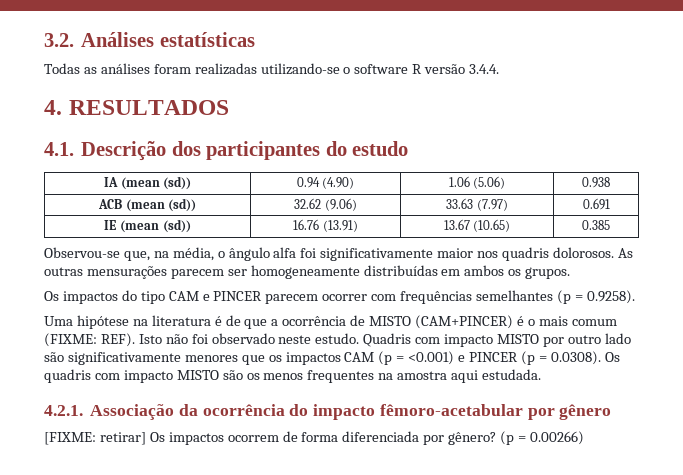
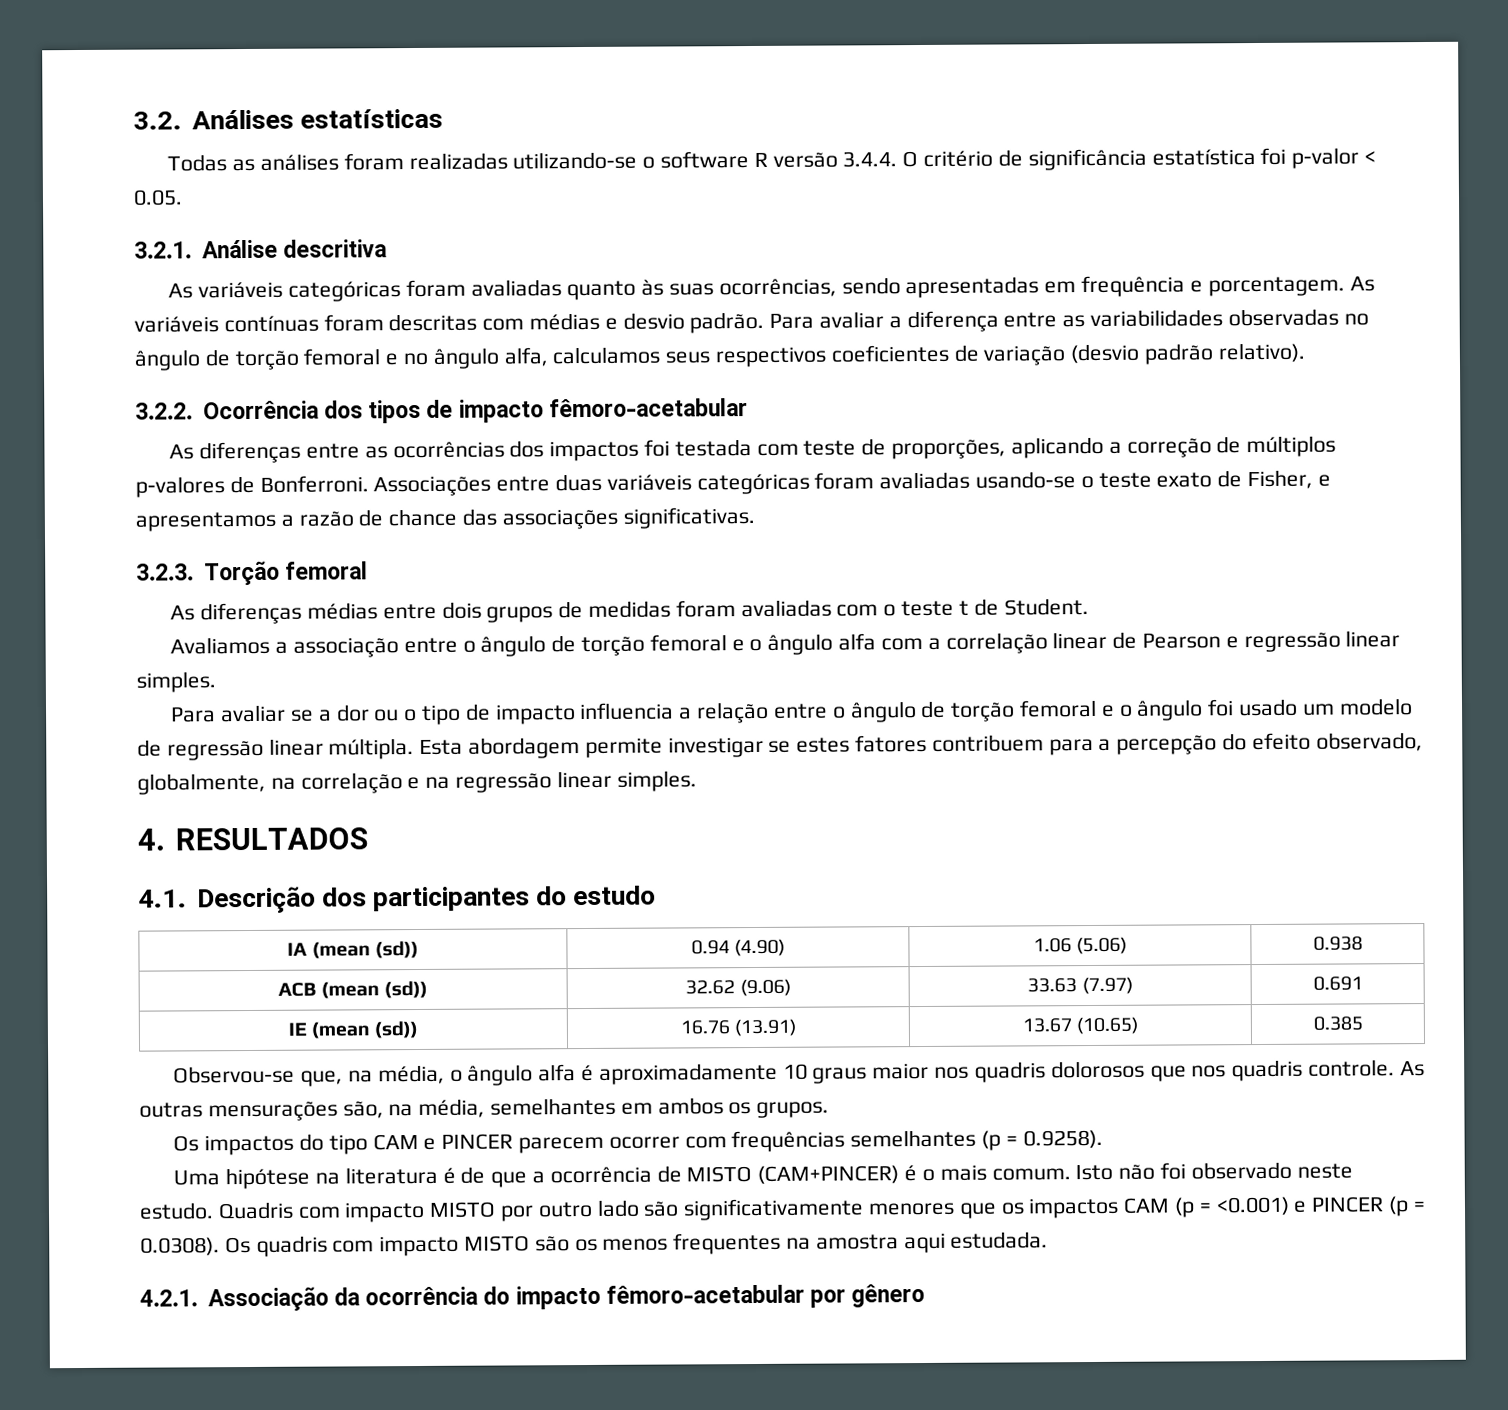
- Todas as análises foram realizadas utilizando-se o software R versão 3.4.4.
+ Todas as análises foram realizadas utilizando-se o software R versão 3.4.4. O critério de significância estatística foi p-valor < 0.05.
+ 3.2.1. Análise descritiva
+ As variáveis categóricas foram avaliadas quanto às suas ocorrências, sendo apresentadas em frequência e porcentagem. As variáveis contínuas foram descritas com médias e desvio padrão. Para avaliar a diferença entre as variabilidades observadas no ângulo de torção femoral e no ângulo alfa, calculamos seus respectivos coeficientes de variação (desvio padrão relativo).
+ 3.2.2. Ocorrência dos tipos de impacto fêmoro-acetabular
+ As diferenças entre as ocorrências dos impactos foi testada com teste de proporções, aplicando a correção de múltiplos p-valores de Bonferroni. Associações entre duas variáveis categóricas foram avaliadas usando-se o teste exato de Fisher, e apresentamos a razão de chance das associações significativas.
+ 3.2.3. Torção femoral
+ As diferenças médias entre dois grupos de medidas foram avaliadas com o teste t de Student.
+ Avaliamos a associação entre o ângulo de torção femoral e o ângulo alfa com a correlação linear de Pearson e regressão linear simples.
+ Para avaliar se a dor ou o tipo de impacto influencia a relação entre o ângulo de torção femoral e o ângulo foi usado um modelo de regressão linear múltipla. Esta abordagem permite investigar se estes fatores contribuem para a percepção do efeito observado, globalmente, na correlação e na regressão linear simples.
- Observou-se que, na média, o ângulo alfa foi significativamente maior nos quadris dolorosos. As outras mensurações parecem ser homogeneamente distribuídas em ambos os grupos.
+ Observou-se que, na média, o ângulo alfa é aproximadamente 10 graus maior nos quadris dolorosos que nos quadris controle. As outras mensurações são, na média, semelhantes em ambos os grupos.
- Uma hipótese na literatura é de que a ocorrência de MISTO (CAM+PINCER) é o mais comum (FIXME: REF).
+ Uma hipótese na literatura é de que a ocorrência de MISTO (CAM+PINCER) é o mais comum.
- [FIXME: retirar] Os impactos ocorrem de forma diferenciada por gênero? (p = 0.00266)

